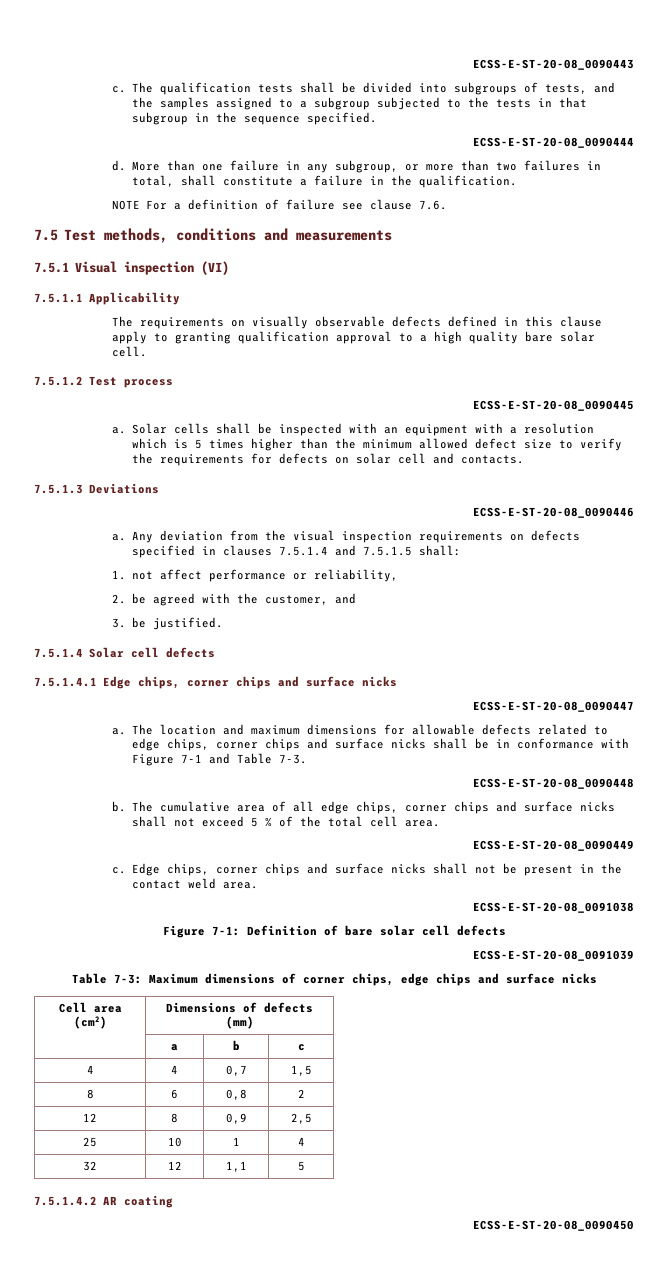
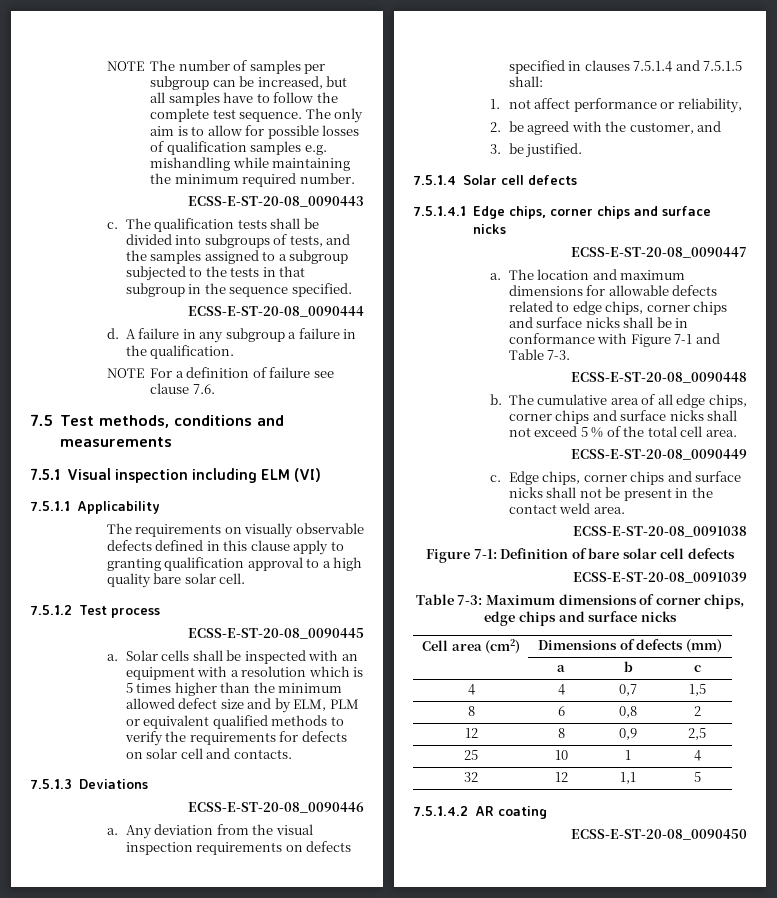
+ NOTE The number of samples per subgroup can be increased, but all samples have to follow the complete test sequence. The only aim is to allow for possible losses of qualification samples e.g. mishandling while maintaining the minimum required number.
- More than one failure in any subgroup, or more than two failures in total, shall constitute a failure in the qualification.
+ A failure in any subgroup a failure in the qualification.
- 7.5.1 Visual inspection (VI)
+ 7.5.1 Visual inspection including ELM (VI)
- Solar cells shall be inspected with an equipment with a resolution which is 5 times higher than the minimum allowed defect size to verify the requirements for defects on solar cell and contacts.
+ Solar cells shall be inspected with an equipment with a resolution which is 5 times higher than the minimum allowed defect size and by ELM, PLM or equivalent qualified methods to verify the requirements for defects on solar cell and contacts.

